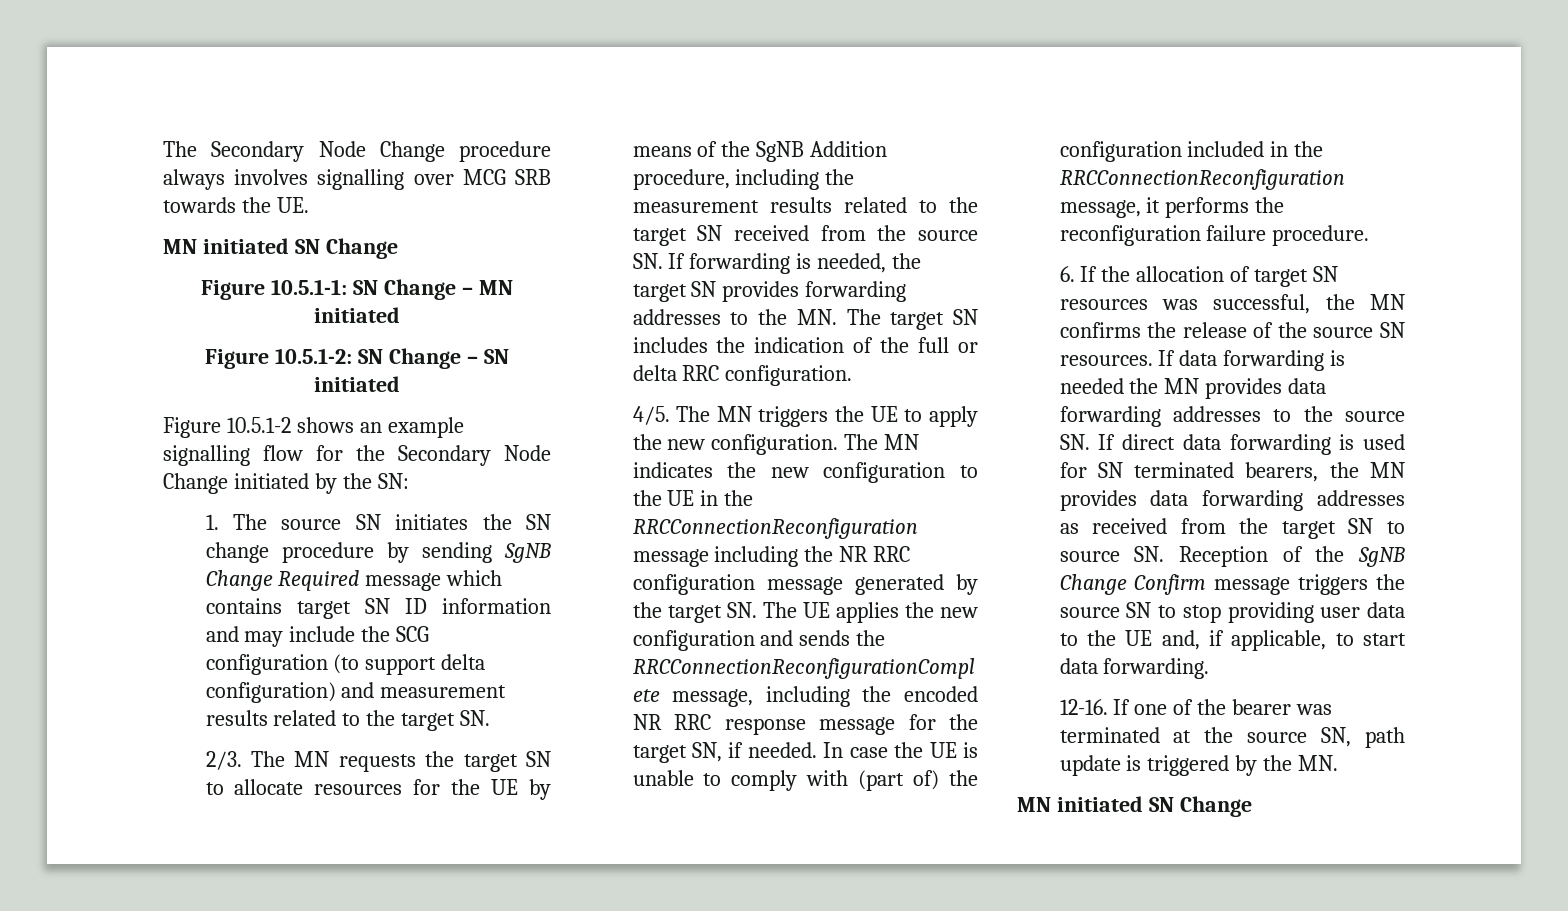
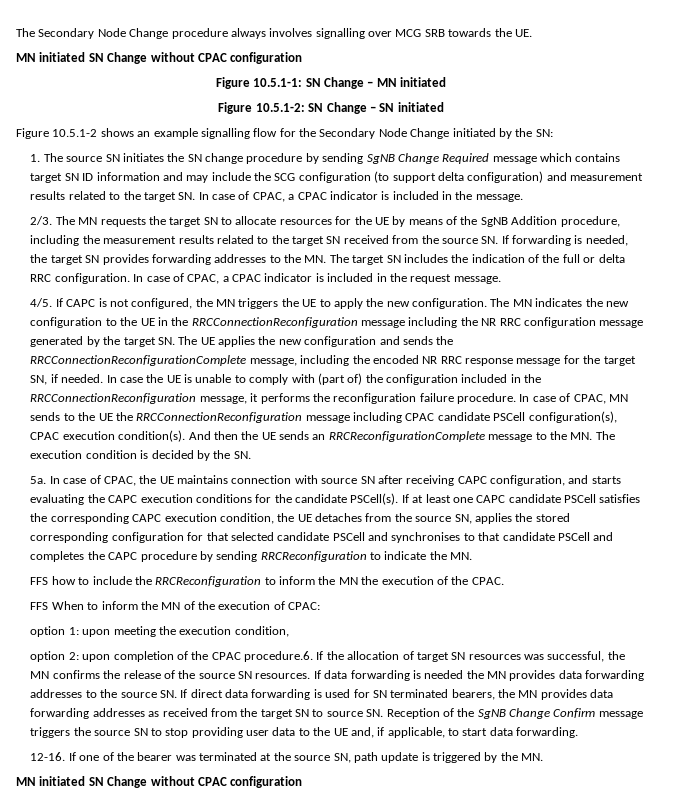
  The Secondary Node Change procedure always involves signalling over MCG SRB towards the UE.
- MN initiated SN Change
+ MN initiated SN Change without CPAC configuration
- 1. The source SN initiates the SN change procedure by sending SgNB Change Required message which contains target SN ID information and may include the SCG configuration (to support delta configuration) and measurement results related to the target SN.
+ 1. The source SN initiates the SN change procedure by sending SgNB Change Required message which contains target SN ID information and may include the SCG configuration (to support delta configuration) and measurement results related to the target SN. In case of CPAC, a CPAC indicator is included in the message.
- The MN requests the target SN to allocate resources for the UE by means of the SgNB Addition procedure, including the measurement results related to the target SN received from the source SN. If forwarding is needed, the target SN provides forwarding addresses to the MN. The target SN includes the indication of the full or delta RRC configuration.
- 4/5. The MN triggers the UE to apply the new configuration.
+ The MN requests the target SN to allocate resources for the UE by means of the SgNB Addition procedure, including the measurement results related to the target SN received from the source SN. If forwarding is needed, the target SN provides forwarding addresses to the MN. The target SN includes the indication of the full or delta RRC configuration. In case of CPAC, a CPAC indicator is included in the request message.
+ 4/5. If CAPC is not configured, the MN triggers the UE to apply the new configuration.
- In case the UE is unable to comply with (part of) the configuration included in the RRCConnectionReconfiguration message, it performs the reconfiguration failure procedure.
- 6. If the allocation of target SN resources was successful, the MN confirms the release of the source SN resources.
+ In case the UE is unable to comply with (part of) the configuration included in the RRCConnectionReconfiguration message, it performs the reconfiguration failure procedure. In case of CPAC, MN sends to the UE the RRCConnectionReconfiguration message including CPAC candidate PSCell configuration(s), CPAC execution condition(s). And then the UE sends an RRCReconfigurationComplete message to the MN. The execution condition is decided by the SN.
+ 5a. In case of CPAC, the UE maintains connection with source SN after receiving CAPC configuration, and starts evaluating the CAPC execution conditions for the candidate PSCell(s). If at least one CAPC candidate PSCell satisfies the corresponding CAPC execution condition, the UE detaches from the source SN, applies the stored corresponding configuration for that selected candidate PSCell and synchronises to that candidate PSCell and completes the CAPC procedure by sending RRCReconfiguration to indicate the MN.
+ FFS how to include the RRCReconfiguration to inform the MN the execution of the CPAC.
+ FFS When to inform the MN of the execution of CPAC:
+ option 1: upon meeting the execution condition,
+ option 2: upon completion of the CPAC procedure.6. If the allocation of target SN resources was successful, the MN confirms the release of the source SN resources.
  If one of the bearer was terminated at the source SN, path update is triggered by the MN.
- MN initiated SN Change
+ MN initiated SN Change without CPAC configuration

